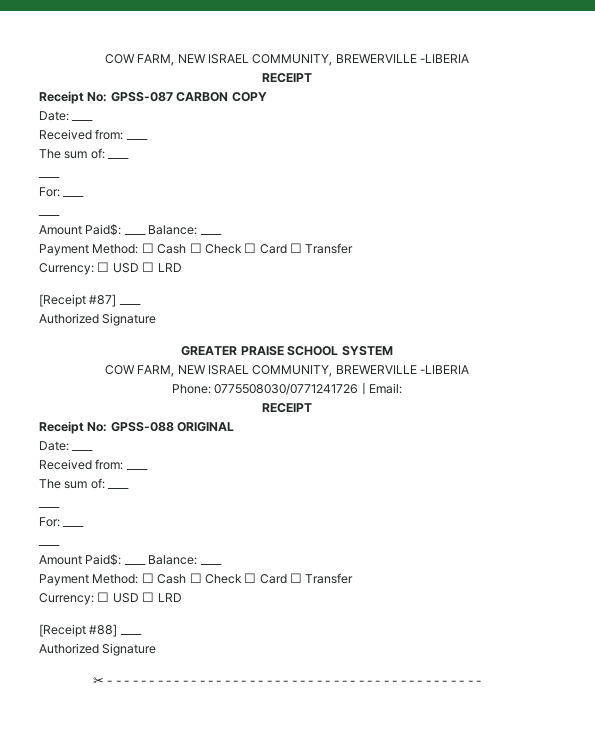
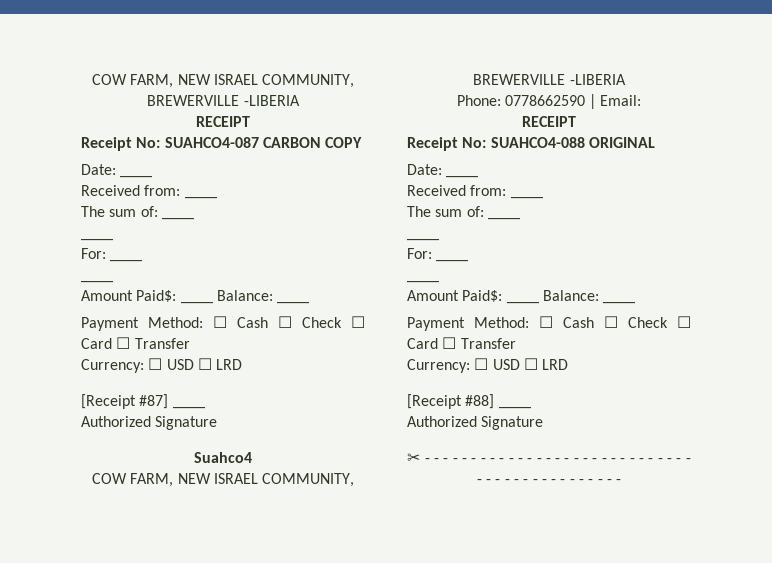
- Receipt No: GPSS-087 CARBON COPY
+ Receipt No: SUAHCO4-087 CARBON COPY
- GREATER PRAISE SCHOOL SYSTEM
+ Suahco4
- Phone: 0775508030/0771241726 | Email:
+ Phone: 0778662590 | Email:
- Receipt No: GPSS-088 ORIGINAL
+ Receipt No: SUAHCO4-088 ORIGINAL

